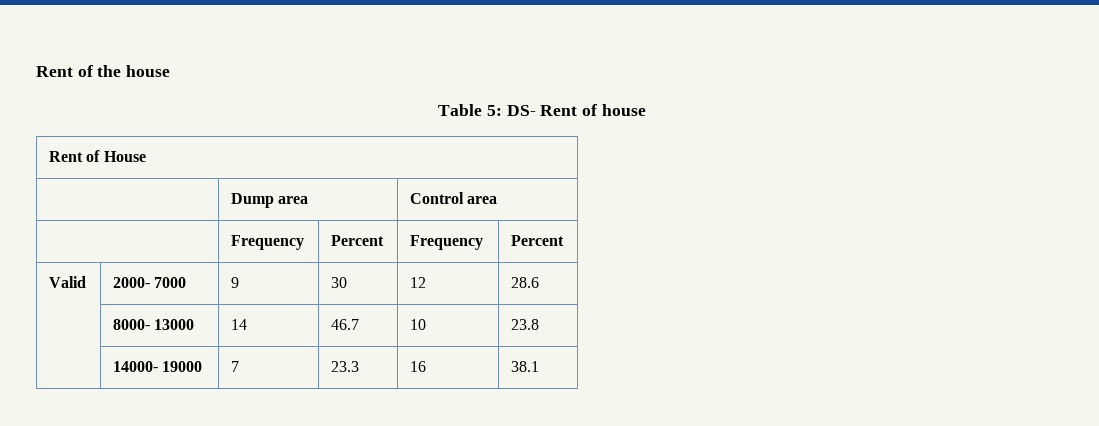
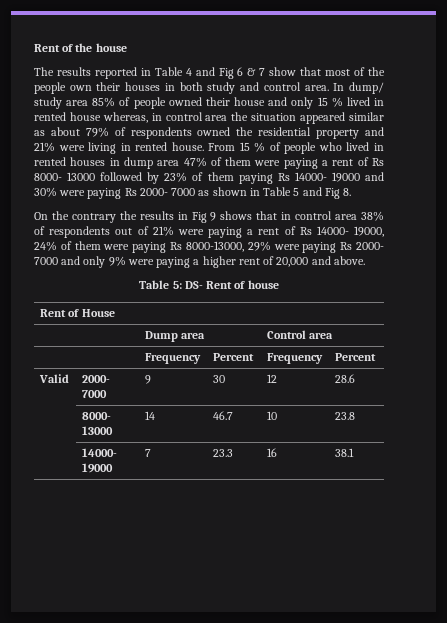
+ The results reported in Table 4 and Fig 6 & 7 show that most of the people own their houses in both study and control area. In dump/ study area 85% of people owned their house and only 15 % lived in rented house whereas, in control area the situation appeared similar as about 79% of respondents owned the residential property and 21% were living in rented house. From 15 % of people who lived in rented houses in dump area 47% of them were paying a rent of Rs 8000- 13000 followed by 23% of them paying Rs 14000- 19000 and 30% were paying Rs 2000- 7000 as shown in Table 5 and Fig 8.
+ On the contrary the results in Fig 9 shows that in control area 38% of respondents out of 21% were paying a rent of Rs 14000- 19000, 24% of them were paying Rs 8000-13000, 29% were paying Rs 2000- 7000 and only 9% were paying a higher rent of 20,000 and above.

